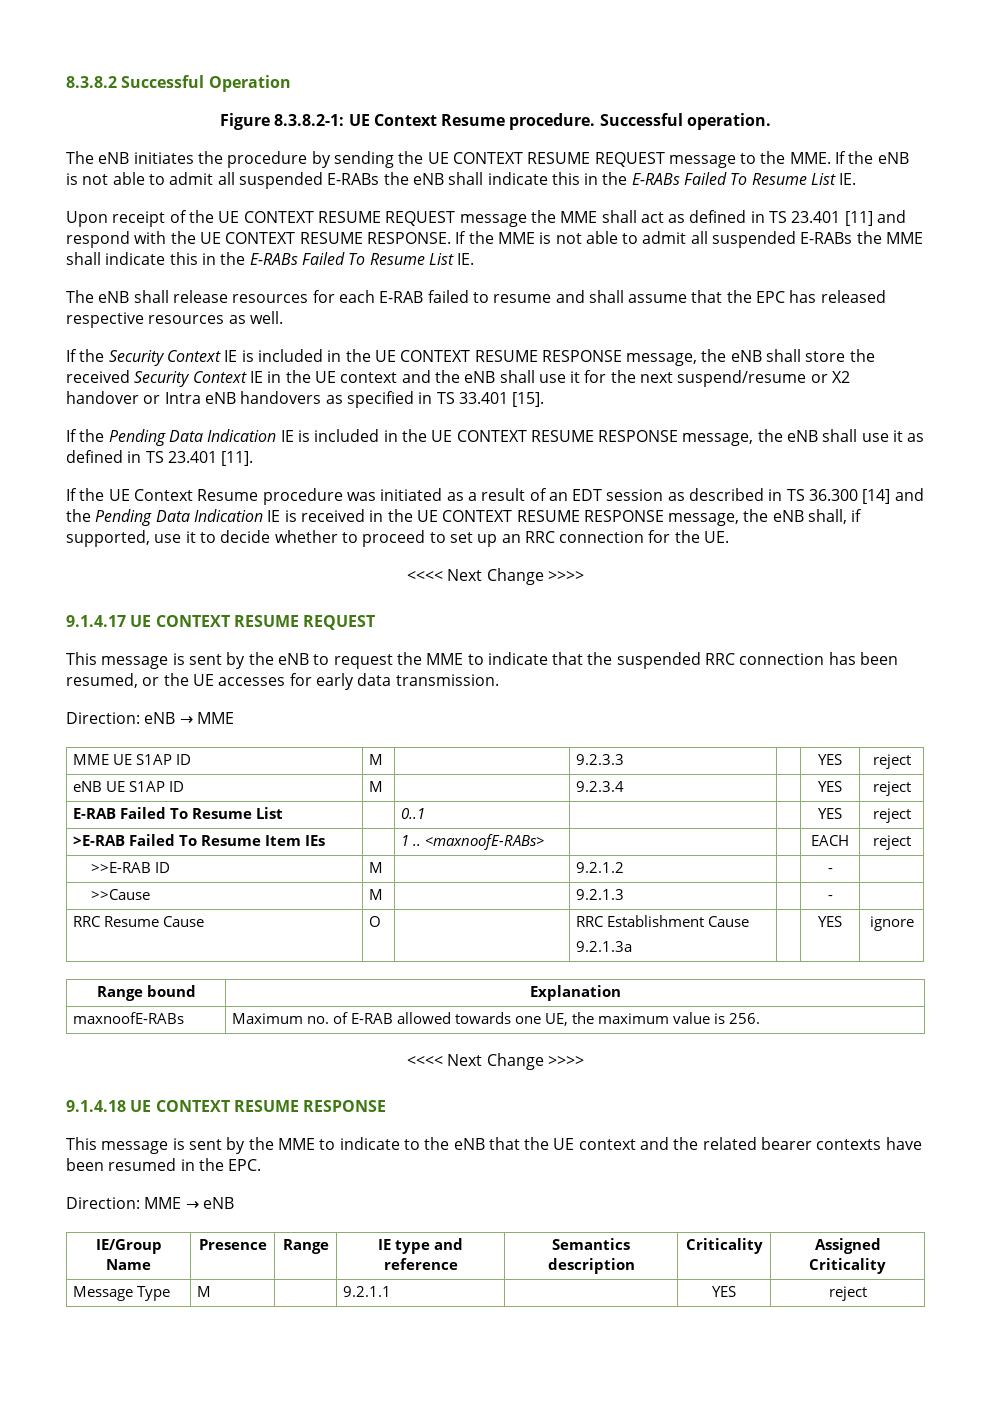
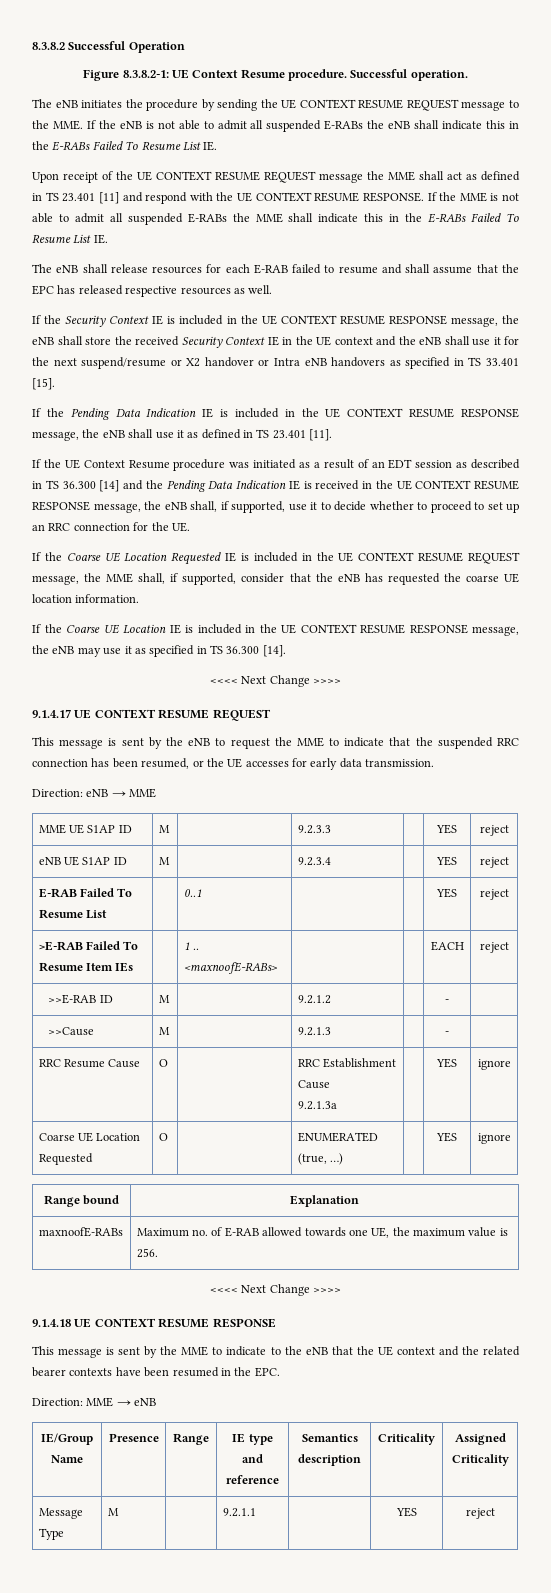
+ If the Coarse UE Location Requested IE is included in the UE CONTEXT RESUME REQUEST message, the MME shall, if supported, consider that the eNB has requested the coarse UE location information.
+ If the Coarse UE Location IE is included in the UE CONTEXT RESUME RESPONSE message, the eNB may use it as specified in TS 36.300 [14].
+ Coarse UE Location Requested | O | | ENUMERATED (true, …) | | YES | ignore

